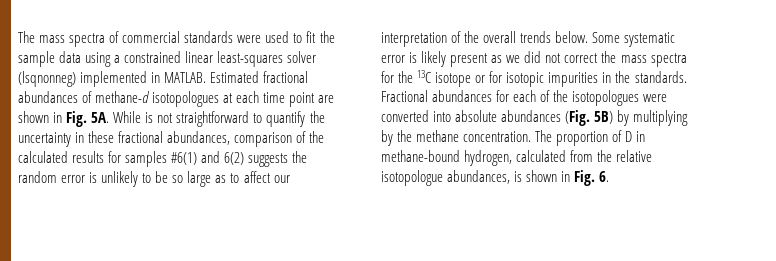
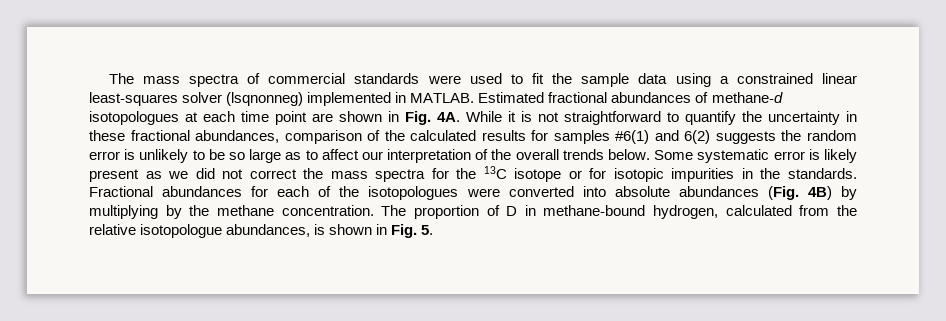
- Estimated fractional abundances of methane-d isotopologues at each time point are shown in Fig. 5A. While is not straightforward to quantify the uncertainty in these fractional abundances, comparison of the calculated results for samples #6(1) and 6(2) suggests the random error is unlikely to be so large as to affect our interpretation of the overall trends below.
+ Estimated fractional abundances of methane-d isotopologues at each time point are shown in Fig. 4A. While it is not straightforward to quantify the uncertainty in these fractional abundances, comparison of the calculated results for samples #6(1) and 6(2) suggests the random error is unlikely to be so large as to affect our interpretation of the overall trends below.
- Fractional abundances for each of the isotopologues were converted into absolute abundances (Fig. 5B) by multiplying by the methane concentration.
+ Fractional abundances for each of the isotopologues were converted into absolute abundances (Fig. 4B) by multiplying by the methane concentration.
- The proportion of D in methane-bound hydrogen, calculated from the relative isotopologue abundances, is shown in Fig. 6.
+ The proportion of D in methane-bound hydrogen, calculated from the relative isotopologue abundances, is shown in Fig. 5.

